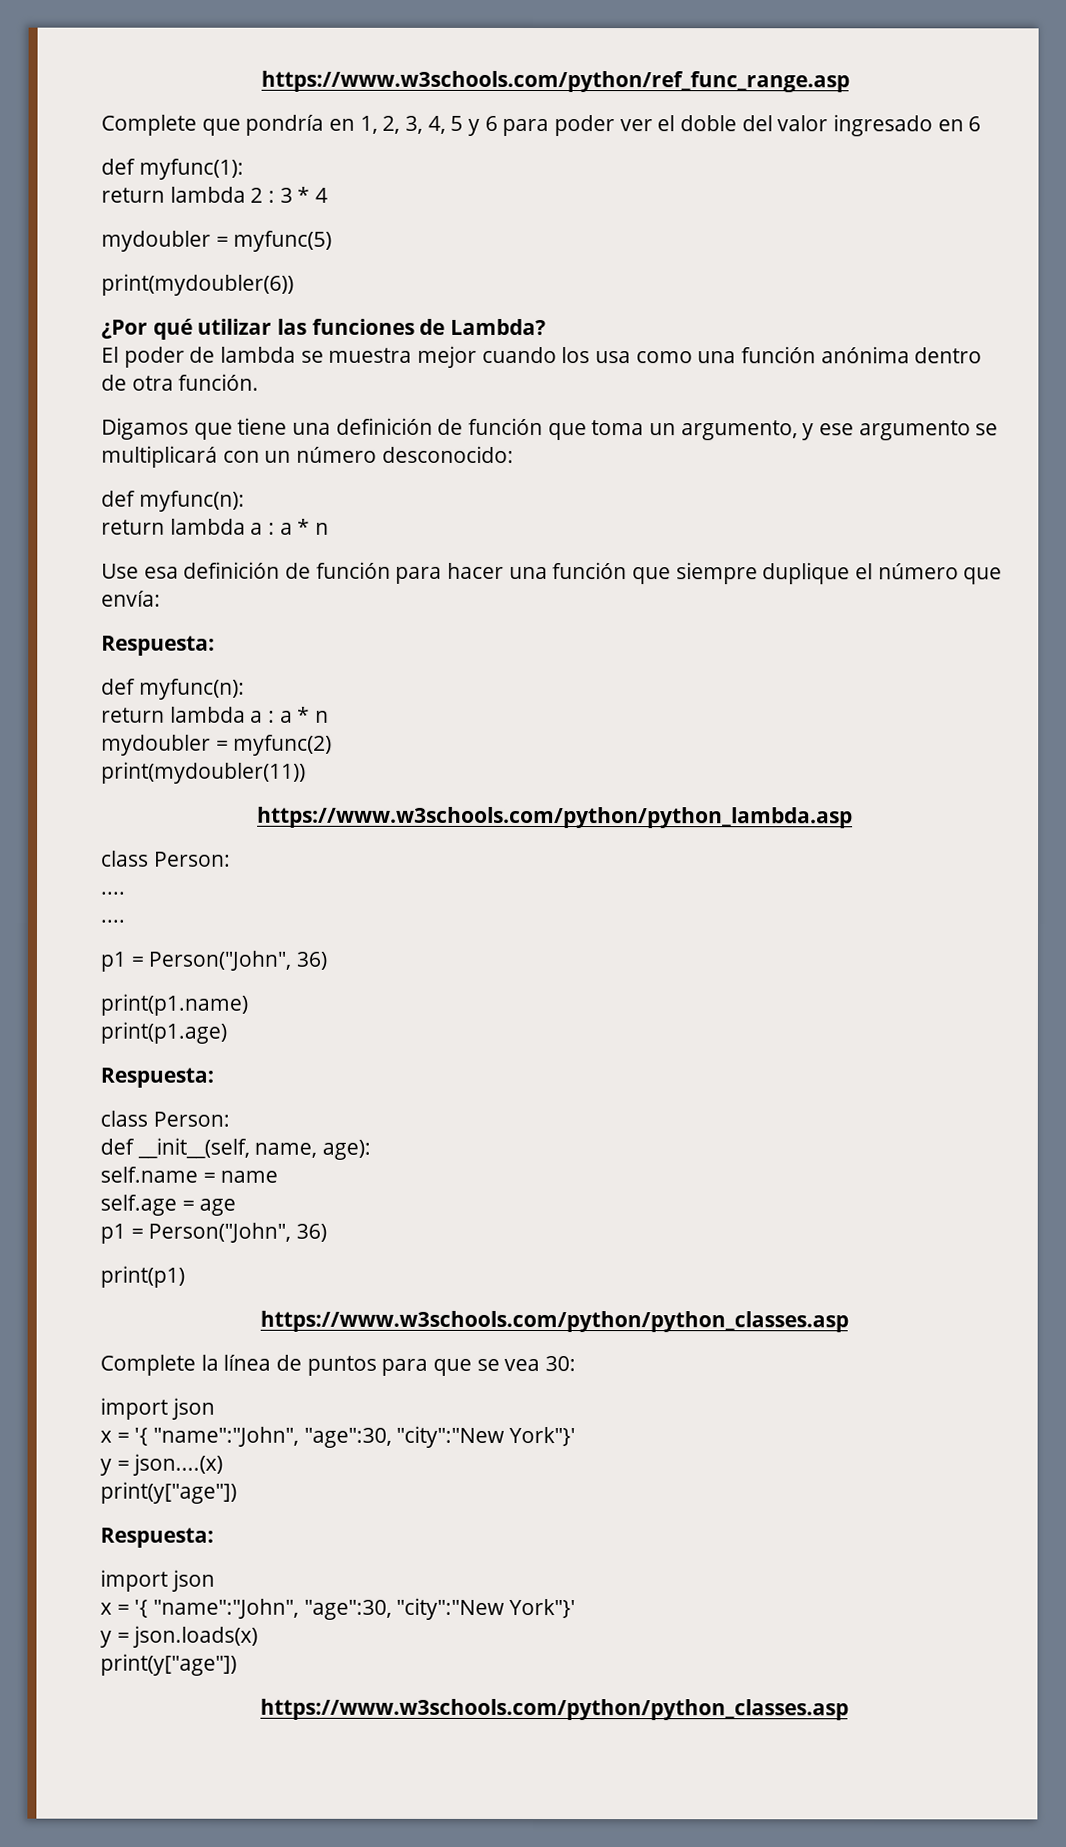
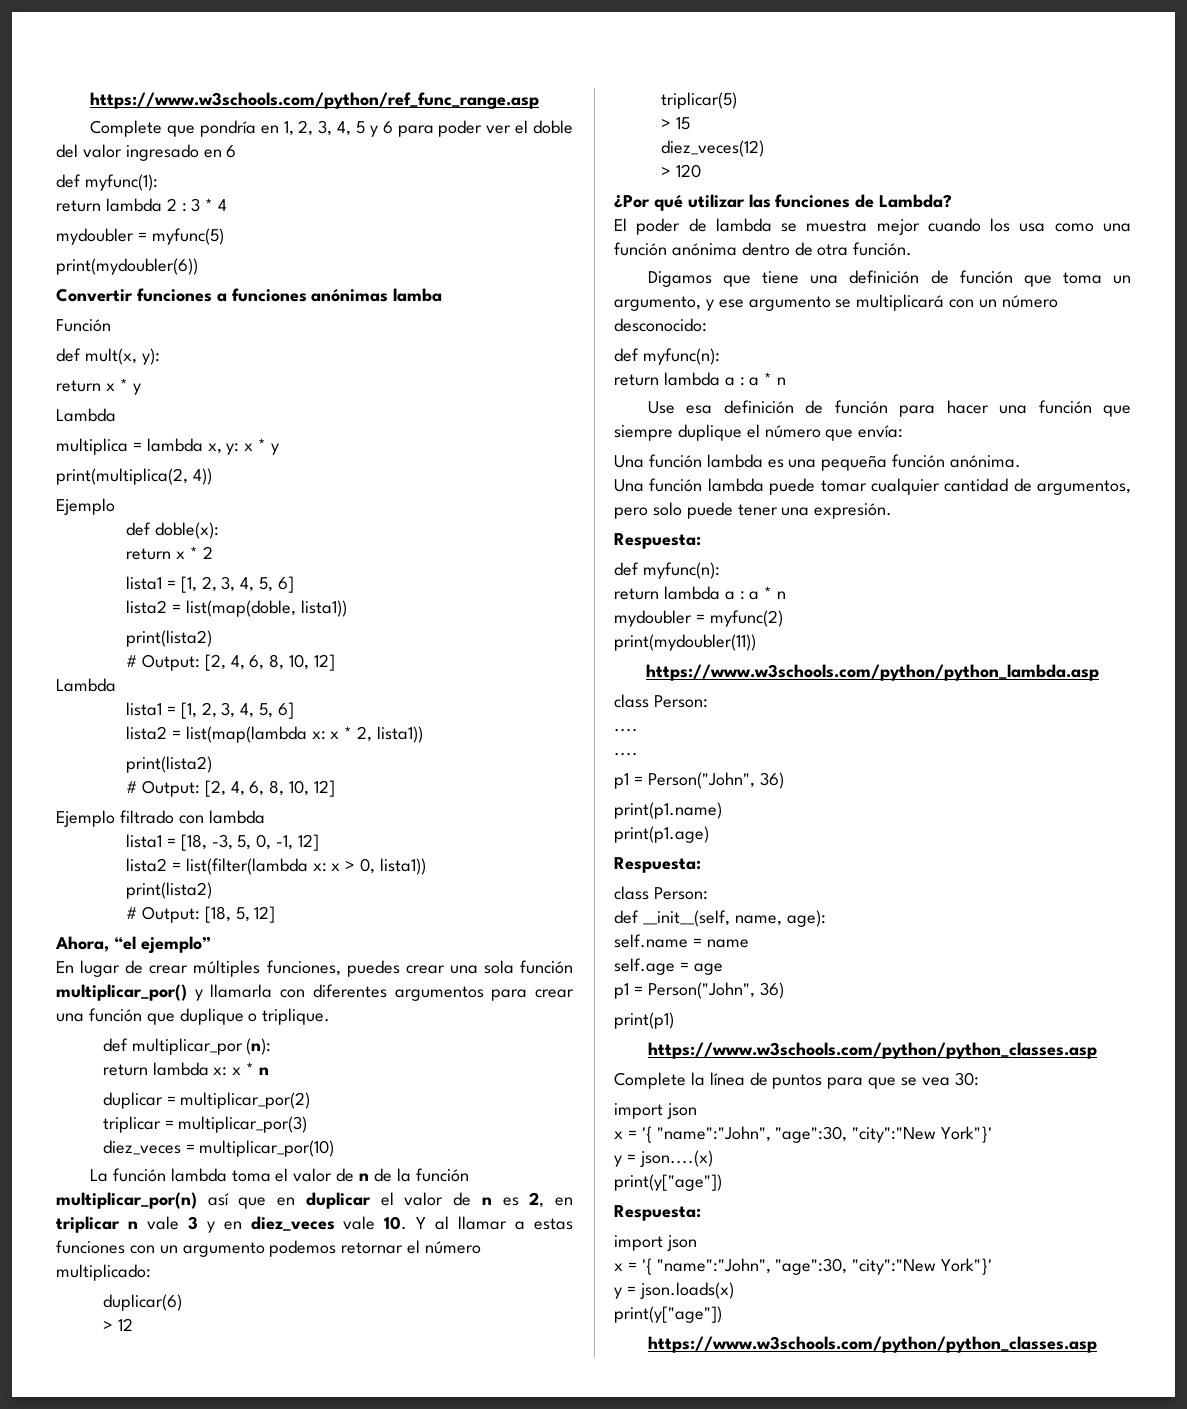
+ Convertir funciones a funciones anónimas lamba
+ Función
+ def mult(x, y):
+ return x * y
+ Lambda
+ multiplica = lambda x, y: x * y
+ print(multiplica(2, 4))
+ Ejemplo
+ def doble(x):
+ return x * 2
+ lista1 = [1, 2, 3, 4, 5, 6]
+ lista2 = list(map(doble, lista1))
+ print(lista2)
+ # Output: [2, 4, 6, 8, 10, 12]
+ Lambda
+ lista1 = [1, 2, 3, 4, 5, 6]
+ lista2 = list(map(lambda x: x * 2, lista1))
+ print(lista2)
+ # Output: [2, 4, 6, 8, 10, 12]
+ Ejemplo filtrado con lambda
+ lista1 = [18, -3, 5, 0, -1, 12]
+ lista2 = list(filter(lambda x: x > 0, lista1))
+ print(lista2)
+ # Output: [18, 5, 12]
+ Ahora, “el ejemplo”
+ En lugar de crear múltiples funciones, puedes crear una sola función multiplicar_por() y llamarla con diferentes argumentos para crear una función que duplique o triplique.
+ def multiplicar_por (n):
+ return lambda x: x * n
+ duplicar = multiplicar_por(2)
+ triplicar = multiplicar_por(3)
+ diez_veces = multiplicar_por(10)
+ La función lambda toma el valor de n de la función multiplicar_por(n) así que en duplicar el valor de n es 2, en triplicar n vale 3 y en diez_veces vale 10. Y al llamar a estas funciones con un argumento podemos retornar el número multiplicado:
+ duplicar(6)
+ > 12
+ triplicar(5)
+ > 15
+ diez_veces(12)
+ > 120
+ Una función lambda es una pequeña función anónima.
+ Una función lambda puede tomar cualquier cantidad de argumentos, pero solo puede tener una expresión.

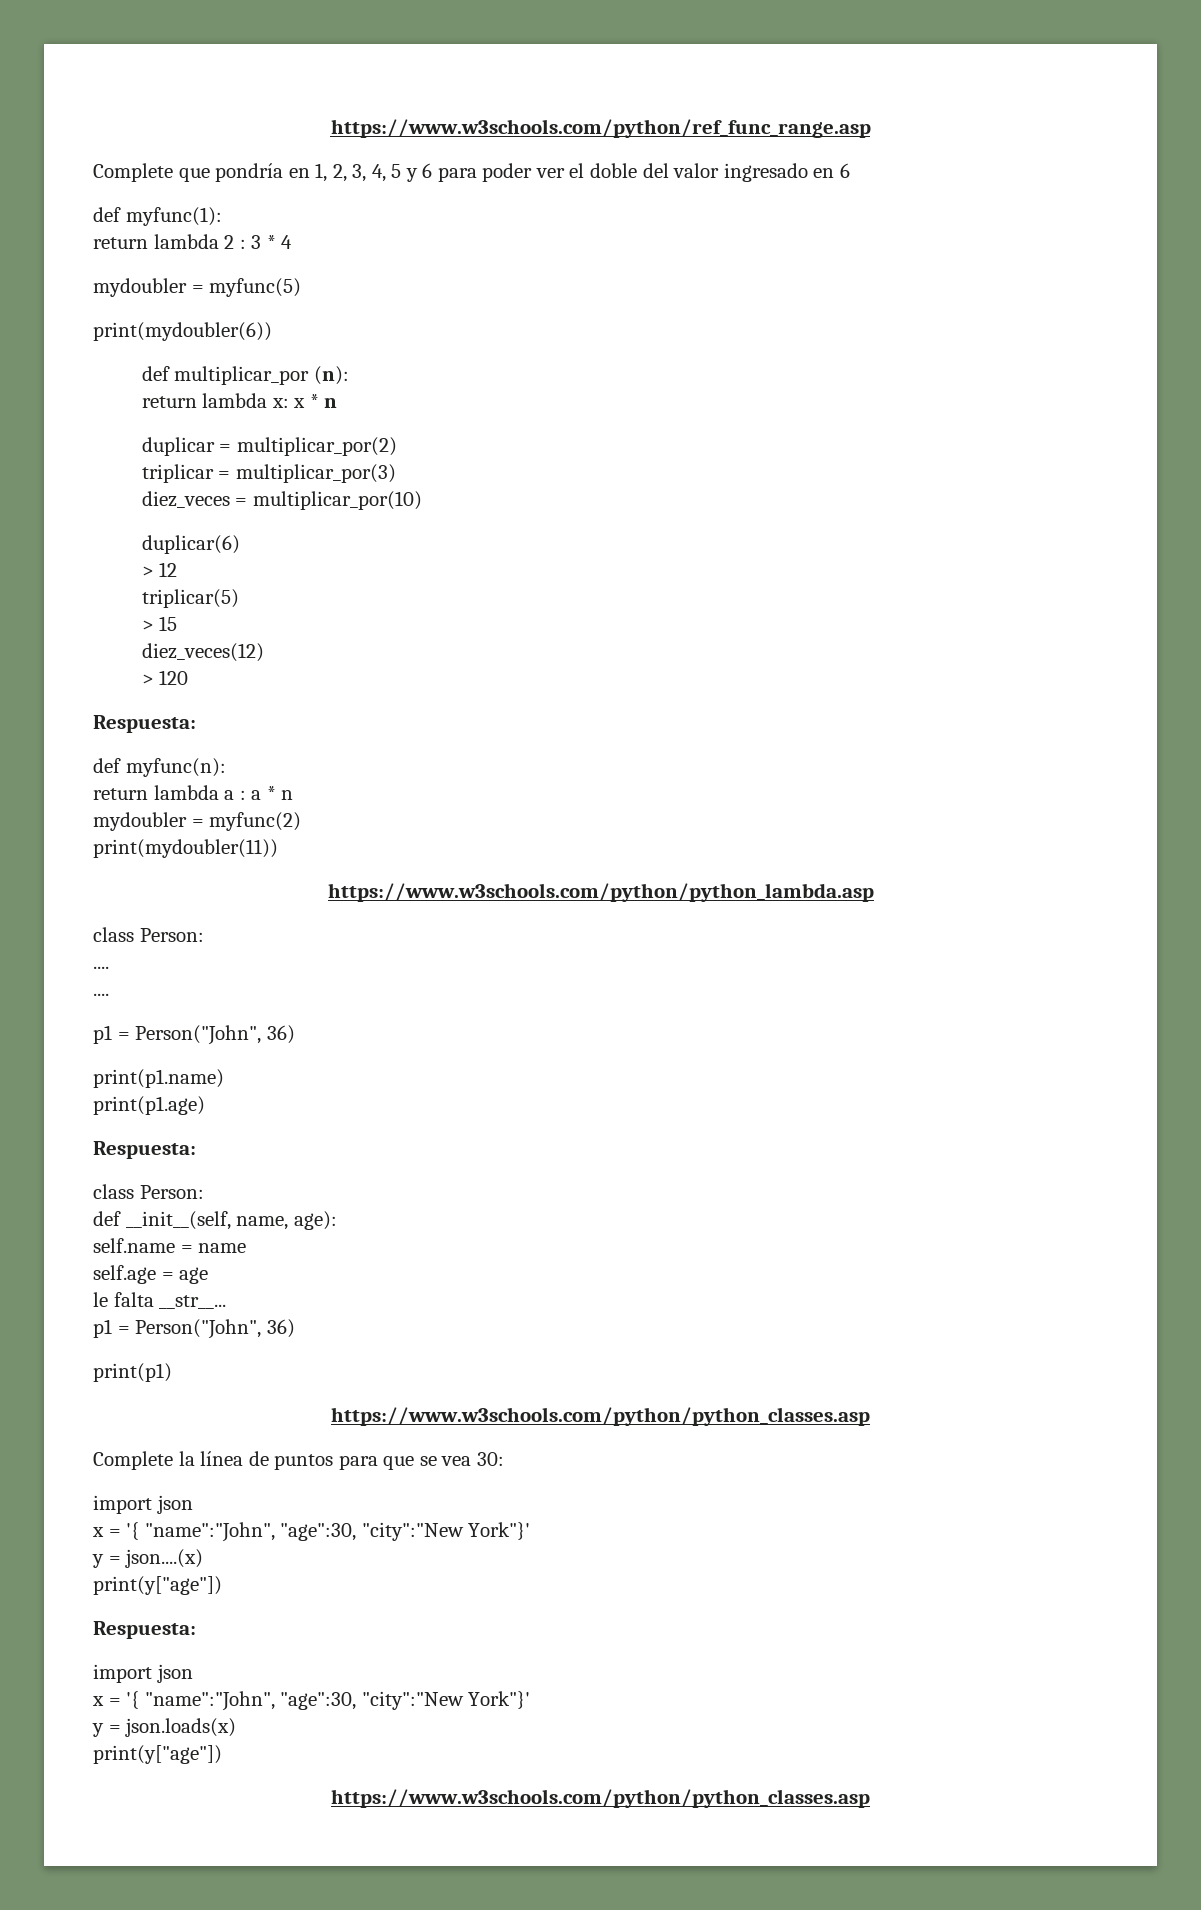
- Convertir funciones a funciones anónimas lamba
- Función
- def mult(x, y):
- return x * y
- Lambda
- multiplica = lambda x, y: x * y
- print(multiplica(2, 4))
- Ejemplo
- def doble(x):
- return x * 2
- lista1 = [1, 2, 3, 4, 5, 6]
- lista2 = list(map(doble, lista1))
- print(lista2)
- # Output: [2, 4, 6, 8, 10, 12]
- Lambda
- lista1 = [1, 2, 3, 4, 5, 6]
- lista2 = list(map(lambda x: x * 2, lista1))
- print(lista2)
- # Output: [2, 4, 6, 8, 10, 12]
- Ejemplo filtrado con lambda
- lista1 = [18, -3, 5, 0, -1, 12]
- lista2 = list(filter(lambda x: x > 0, lista1))
- print(lista2)
- # Output: [18, 5, 12]
- Ahora, “el ejemplo”
- En lugar de crear múltiples funciones, puedes crear una sola función multiplicar_por() y llamarla con diferentes argumentos para crear una función que duplique o triplique.
- La función lambda toma el valor de n de la función multiplicar_por(n) así que en duplicar el valor de n es 2, en triplicar n vale 3 y en diez_veces vale 10. Y al llamar a estas funciones con un argumento podemos retornar el número multiplicado:
- ¿Por qué utilizar las funciones de Lambda?
- El poder de lambda se muestra mejor cuando los usa como una función anónima dentro de otra función.
- Digamos que tiene una definición de función que toma un argumento, y ese argumento se multiplicará con un número desconocido:
- def myfunc(n):
- return lambda a : a * n
- Use esa definición de función para hacer una función que siempre duplique el número que envía:
- Una función lambda es una pequeña función anónima.
- Una función lambda puede tomar cualquier cantidad de argumentos, pero solo puede tener una expresión.
+ le falta __str__...

